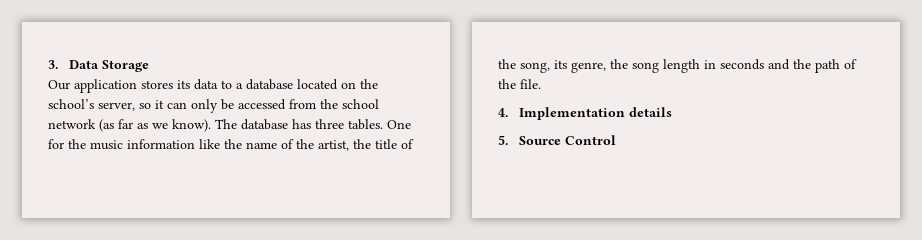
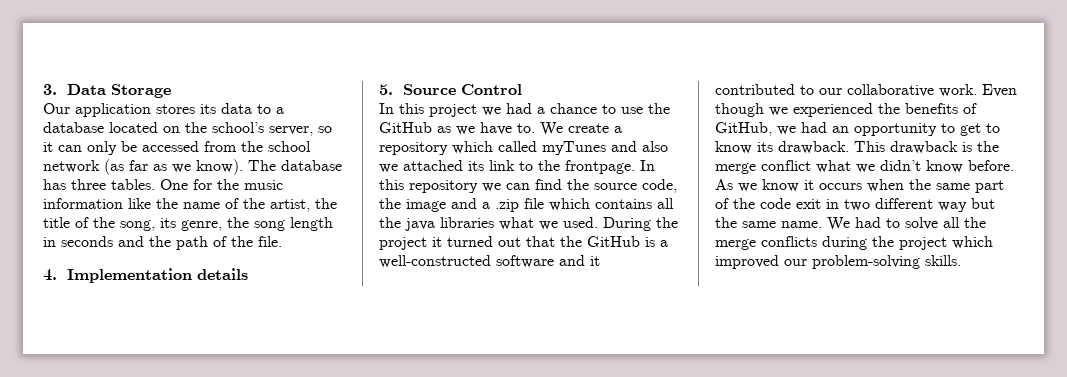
+ In this project we had a chance to use the GitHub as we have to. We create a repository which called myTunes and also we attached its link to the frontpage. In this repository we can find the source code, the image and a .zip file which contains all the java libraries what we used. During the project it turned out that the GitHub is a well-constructed software and it contributed to our collaborative work. Even though we experienced the benefits of GitHub, we had an opportunity to get to know its drawback. This drawback is the merge conflict what we didn’t know before. As we know it occurs when the same part of the code exit in two different way but the same name. We had to solve all the merge conflicts during the project which improved our problem-solving skills.

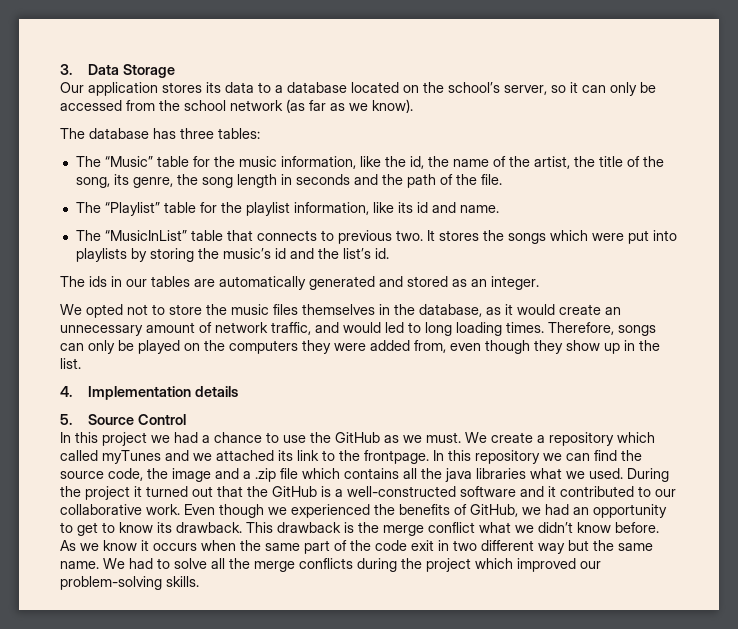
- Our application stores its data to a database located on the school’s server, so it can only be accessed from the school network (as far as we know). The database has three tables. One for the music information like the name of the artist, the title of the song, its genre, the song length in seconds and the path of the file.
+ Our application stores its data to a database located on the school’s server, so it can only be accessed from the school network (as far as we know).
+ The database has three tables:
+ The “Music” table for the music information, like the id, the name of the artist, the title of the song, its genre, the song length in seconds and the path of the file.
+ The “Playlist” table for the playlist information, like its id and name.
+ The “MusicInList” table that connects to previous two. It stores the songs which were put into playlists by storing the music’s id and the list’s id.
+ The ids in our tables are automatically generated and stored as an integer.
+ We opted not to store the music files themselves in the database, as it would create an unnecessary amount of network traffic, and would led to long loading times. Therefore, songs can only be played on the computers they were added from, even though they show up in the list.
- In this project we had a chance to use the GitHub as we have to.
+ In this project we had a chance to use the GitHub as we must.
- We create a repository which called myTunes and also we attached its link to the frontpage.
+ We create a repository which called myTunes and we attached its link to the frontpage.

